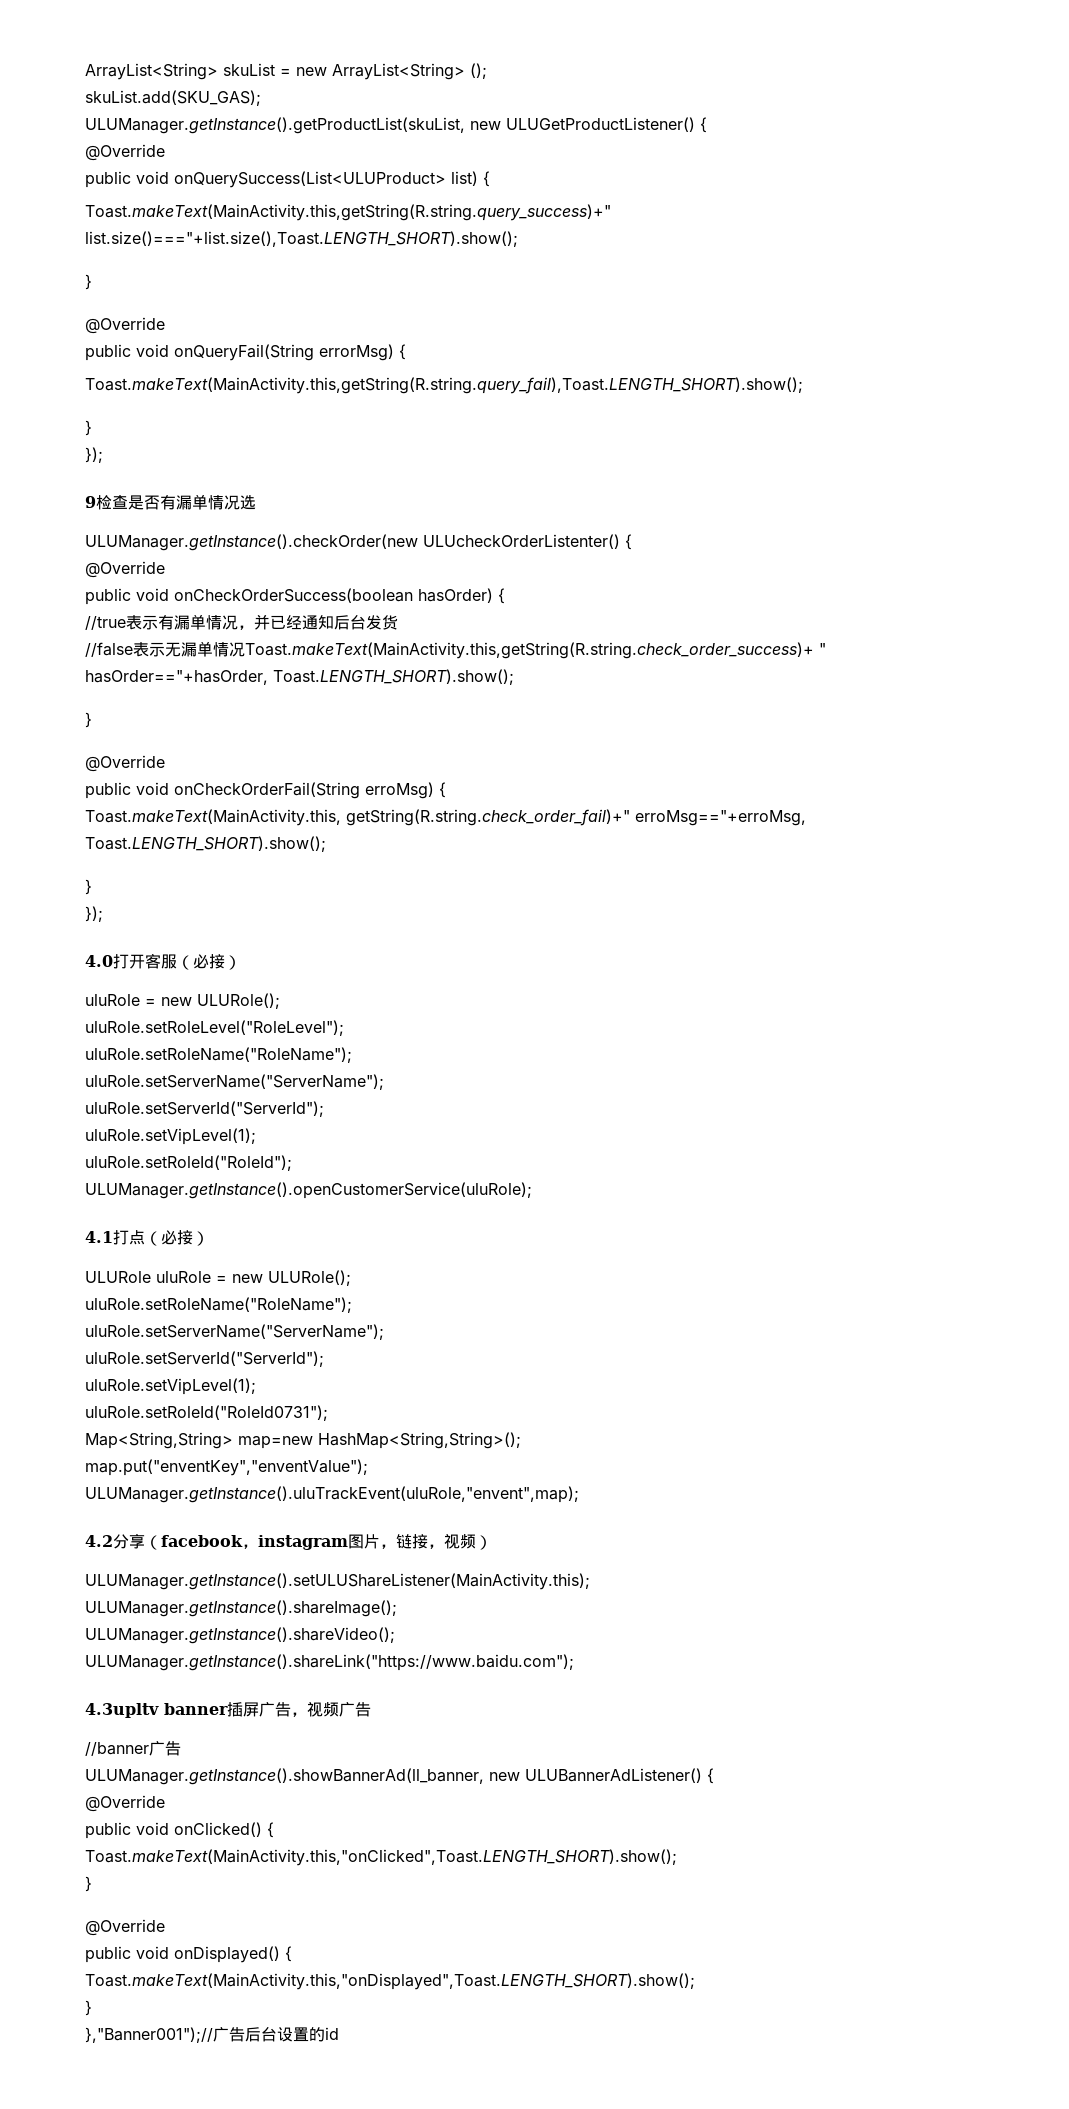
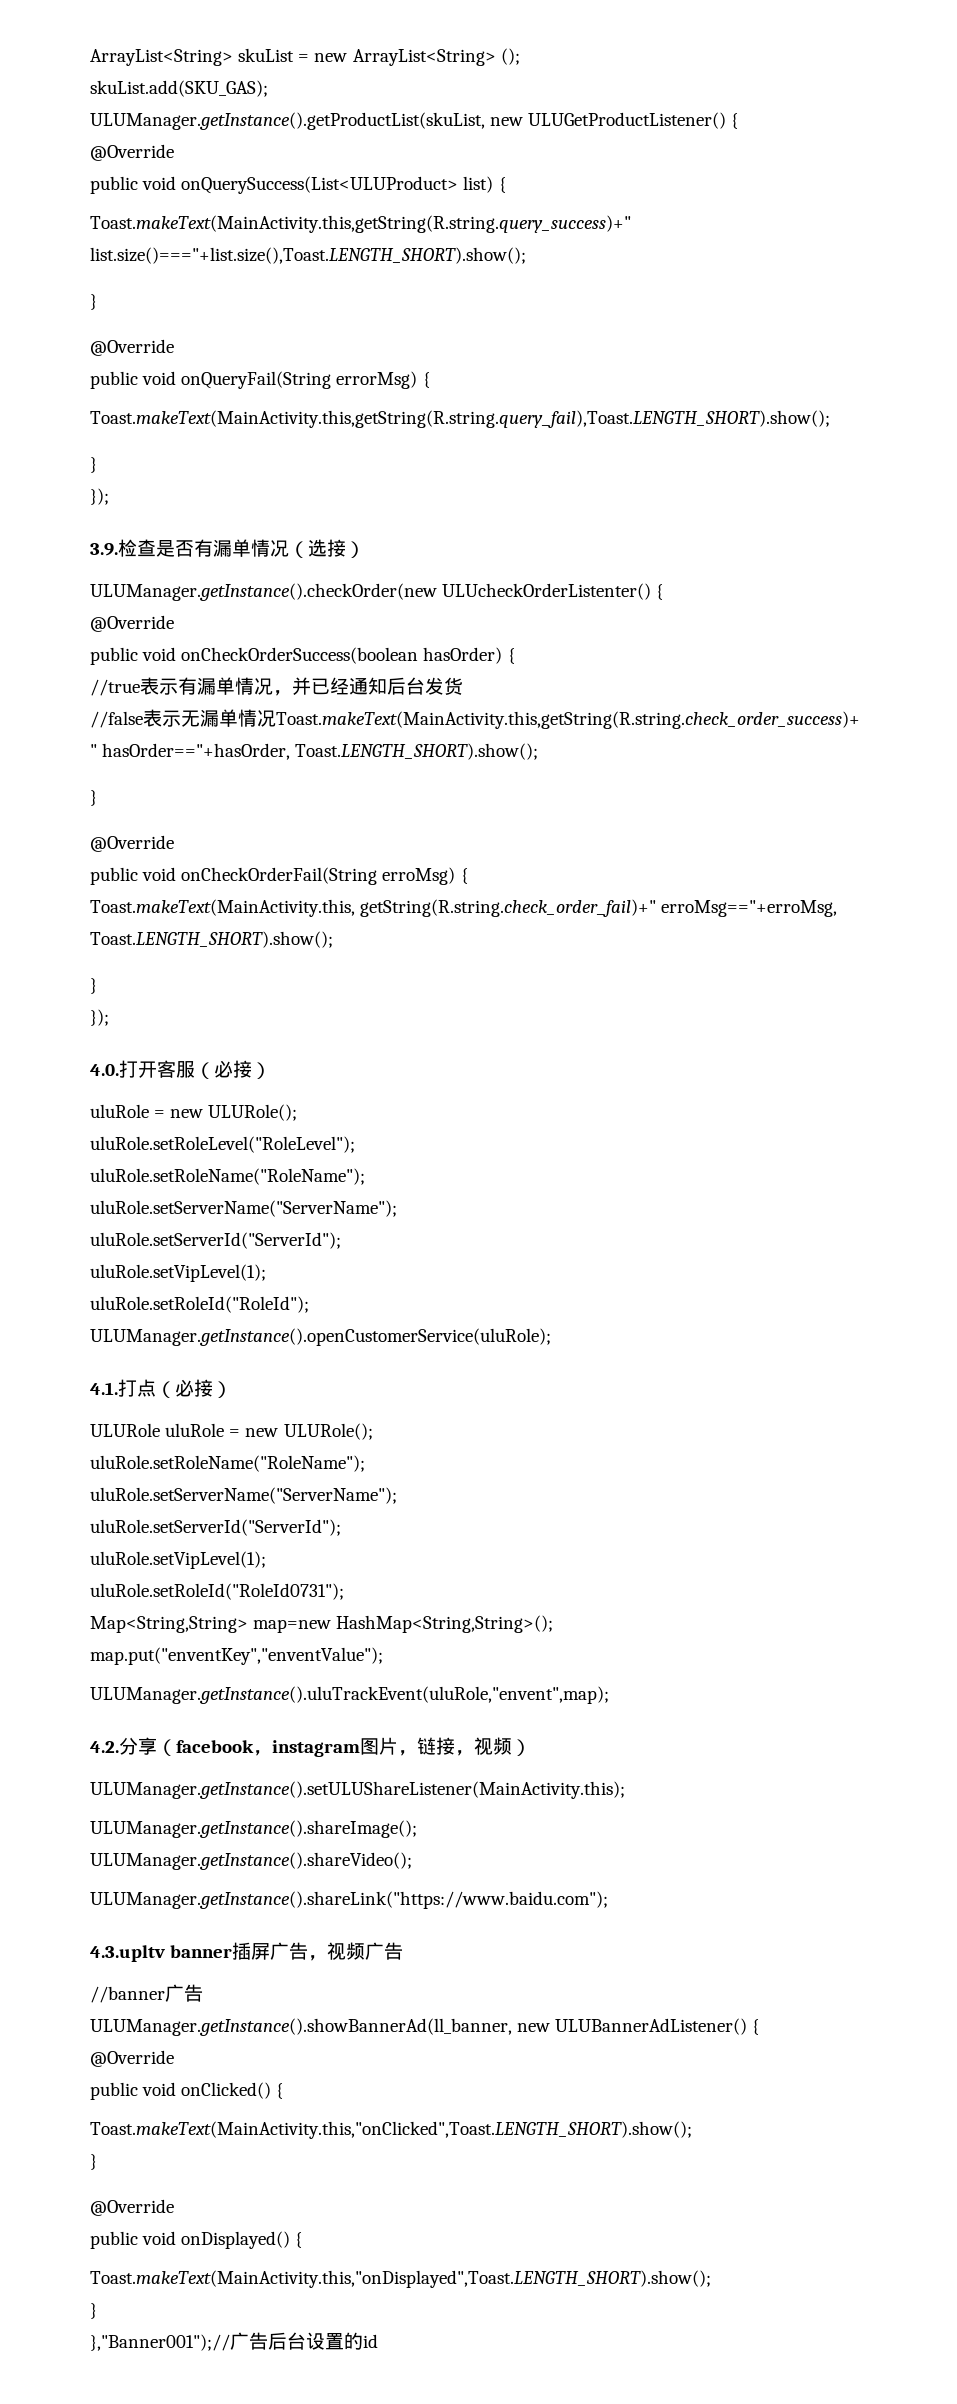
- 9检查是否有漏单情况选
+ 3.9.检查是否有漏单情况（选接）
- 4.0打开客服（必接）
+ 4.0.打开客服（必接）
- 4.1打点（必接）
+ 4.1.打点（必接）
- 4.2分享（facebook，instagram图片，链接，视频）
+ 4.2.分享（facebook，instagram图片，链接，视频）
- 4.3upltv banner插屏广告，视频广告
+ 4.3.upltv banner插屏广告，视频广告

